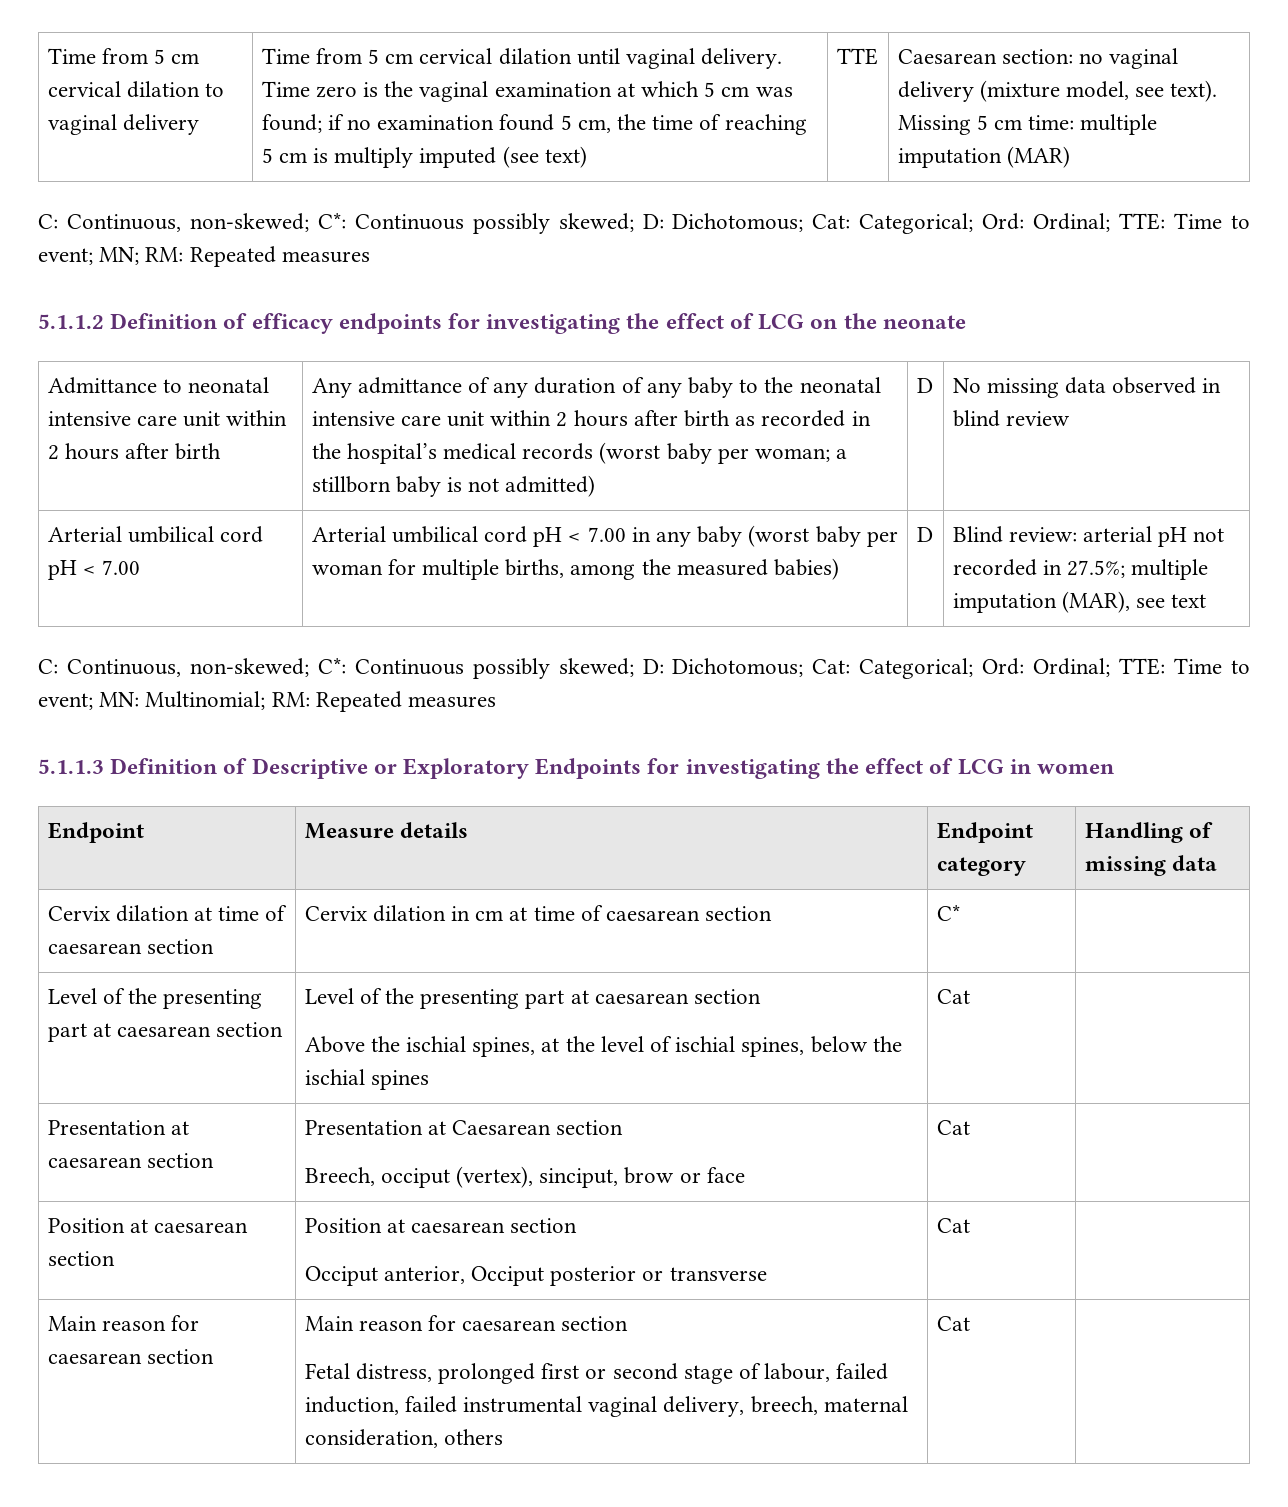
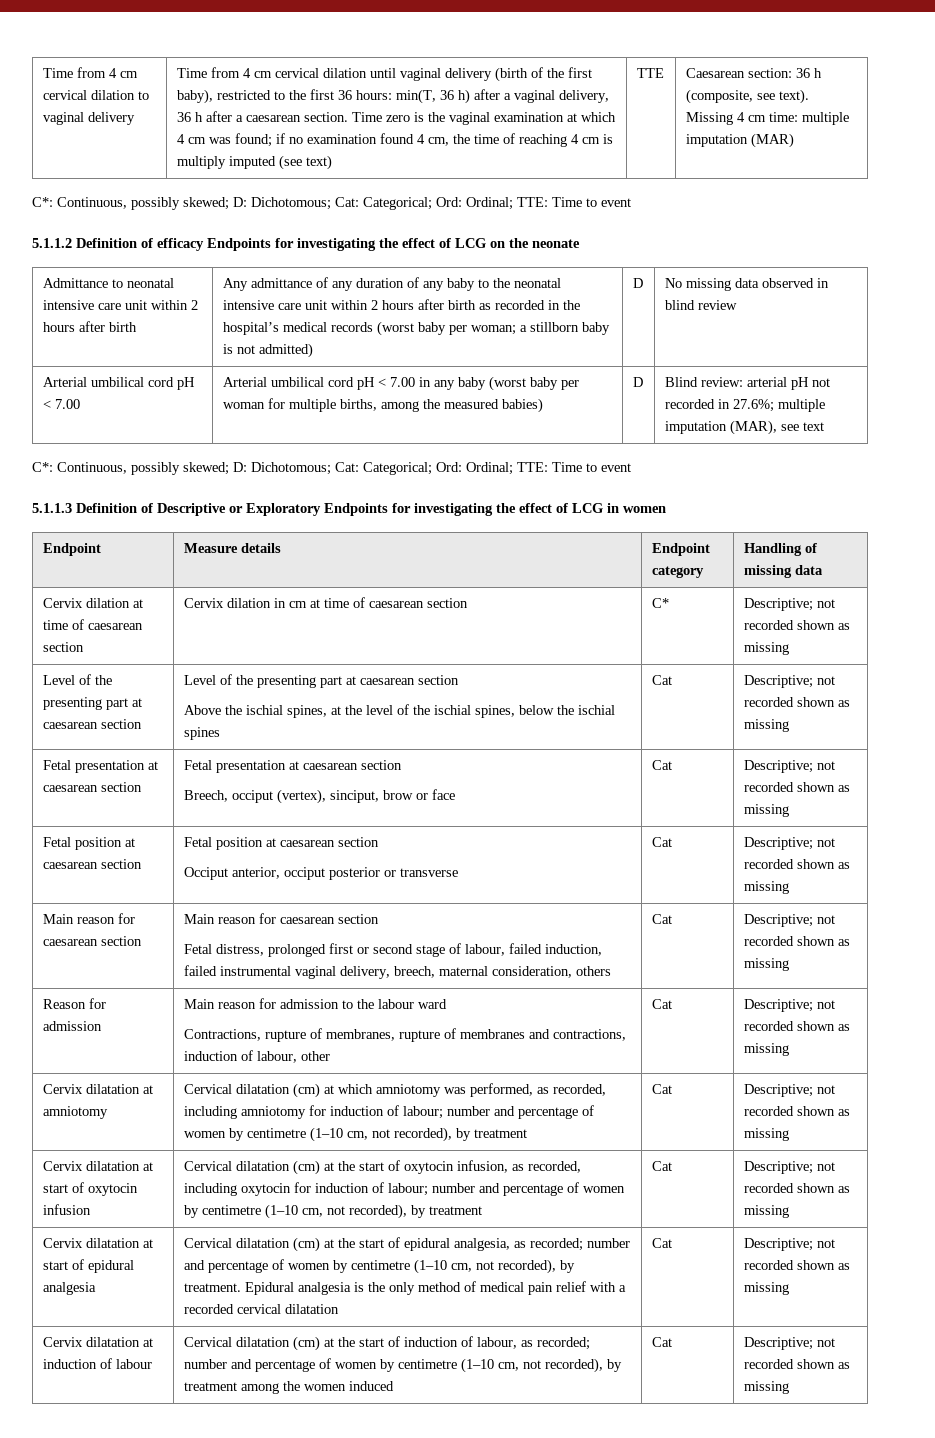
- Time from 5 cm cervical dilation to vaginal delivery
+ Time from 4 cm cervical dilation to vaginal delivery
- Time from 5 cm cervical dilation until vaginal delivery.
+ Time from 4 cm cervical dilation until vaginal delivery (birth of the first baby), restricted to the first 36 hours: min(T, 36 h) after a vaginal delivery, 36 h after a caesarean section.
- Time zero is the vaginal examination at which 5 cm was found; if no examination found 5 cm, the time of reaching 5 cm is multiply imputed (see text)
+ Time zero is the vaginal examination at which 4 cm was found; if no examination found 4 cm, the time of reaching 4 cm is multiply imputed (see text)
- Caesarean section: no vaginal delivery (mixture model, see text).
+ Caesarean section: 36 h (composite, see text).
- Missing 5 cm time: multiple imputation (MAR)
- C: Continuous, non-skewed; C*: Continuous possibly skewed; D: Dichotomous; Cat: Categorical; Ord: Ordinal; TTE: Time to event; MN; RM: Repeated measures
+ Missing 4 cm time: multiple imputation (MAR)
+ C*: Continuous, possibly skewed; D: Dichotomous; Cat: Categorical; Ord: Ordinal; TTE: Time to event
- 5.1.1.2 Definition of efficacy endpoints for investigating the effect of LCG on the neonate
+ 5.1.1.2 Definition of efficacy Endpoints for investigating the effect of LCG on the neonate
- Arterial umbilical cord pH < 7.00 | Arterial umbilical cord pH < 7.00 in any baby (worst baby per woman for multiple births, among the measured babies) | D | Blind review: arterial pH not recorded in 27.5%; multiple imputation (MAR), see text
- C: Continuous, non-skewed; C*: Continuous possibly skewed; D: Dichotomous; Cat: Categorical; Ord: Ordinal; TTE: Time to event; MN: Multinomial; RM: Repeated measures
+ Arterial umbilical cord pH < 7.00 | Arterial umbilical cord pH < 7.00 in any baby (worst baby per woman for multiple births, among the measured babies) | D | Blind review: arterial pH not recorded in 27.6%; multiple imputation (MAR), see text
+ C*: Continuous, possibly skewed; D: Dichotomous; Cat: Categorical; Ord: Ordinal; TTE: Time to event
- Cervix dilation at time of caesarean section | Cervix dilation in cm at time of caesarean section | C* |
+ Cervix dilation at time of caesarean section | Cervix dilation in cm at time of caesarean section | C* | Descriptive; not recorded shown as missing
  Level of the presenting part at caesarean section | Level of the presenting part at caesarean section
- Above the ischial spines, at the level of ischial spines, below the ischial spines | Cat |
- Presentation at caesarean section | Presentation at Caesarean section
- Breech, occiput (vertex), sinciput, brow or face | Cat |
- Position at caesarean section | Position at caesarean section
- Occiput anterior, Occiput posterior or transverse | Cat |
+ Above the ischial spines, at the level of the ischial spines, below the ischial spines | Cat | Descriptive; not recorded shown as missing
+ Fetal presentation at caesarean section | Fetal presentation at caesarean section
+ Breech, occiput (vertex), sinciput, brow or face | Cat | Descriptive; not recorded shown as missing
+ Fetal position at caesarean section | Fetal position at caesarean section
+ Occiput anterior, occiput posterior or transverse | Cat | Descriptive; not recorded shown as missing
  Main reason for caesarean section | Main reason for caesarean section
- Fetal distress, prolonged first or second stage of labour, failed induction, failed instrumental vaginal delivery, breech, maternal consideration, others | Cat |
+ Fetal distress, prolonged first or second stage of labour, failed induction, failed instrumental vaginal delivery, breech, maternal consideration, others | Cat | Descriptive; not recorded shown as missing
+ Reason for admission | Main reason for admission to the labour ward
+ Contractions, rupture of membranes, rupture of membranes and contractions, induction of labour, other | Cat | Descriptive; not recorded shown as missing
+ Cervix dilatation at amniotomy | Cervical dilatation (cm) at which amniotomy was performed, as recorded, including amniotomy for induction of labour; number and percentage of women by centimetre (1–10 cm, not recorded), by treatment | Cat | Descriptive; not recorded shown as missing
+ Cervix dilatation at start of oxytocin infusion | Cervical dilatation (cm) at the start of oxytocin infusion, as recorded, including oxytocin for induction of labour; number and percentage of women by centimetre (1–10 cm, not recorded), by treatment | Cat | Descriptive; not recorded shown as missing
+ Cervix dilatation at start of epidural analgesia | Cervical dilatation (cm) at the start of epidural analgesia, as recorded; number and percentage of women by centimetre (1–10 cm, not recorded), by treatment. Epidural analgesia is the only method of medical pain relief with a recorded cervical dilatation | Cat | Descriptive; not recorded shown as missing
+ Cervix dilatation at induction of labour | Cervical dilatation (cm) at the start of induction of labour, as recorded; number and percentage of women by centimetre (1–10 cm, not recorded), by treatment among the women induced | Cat | Descriptive; not recorded shown as missing

